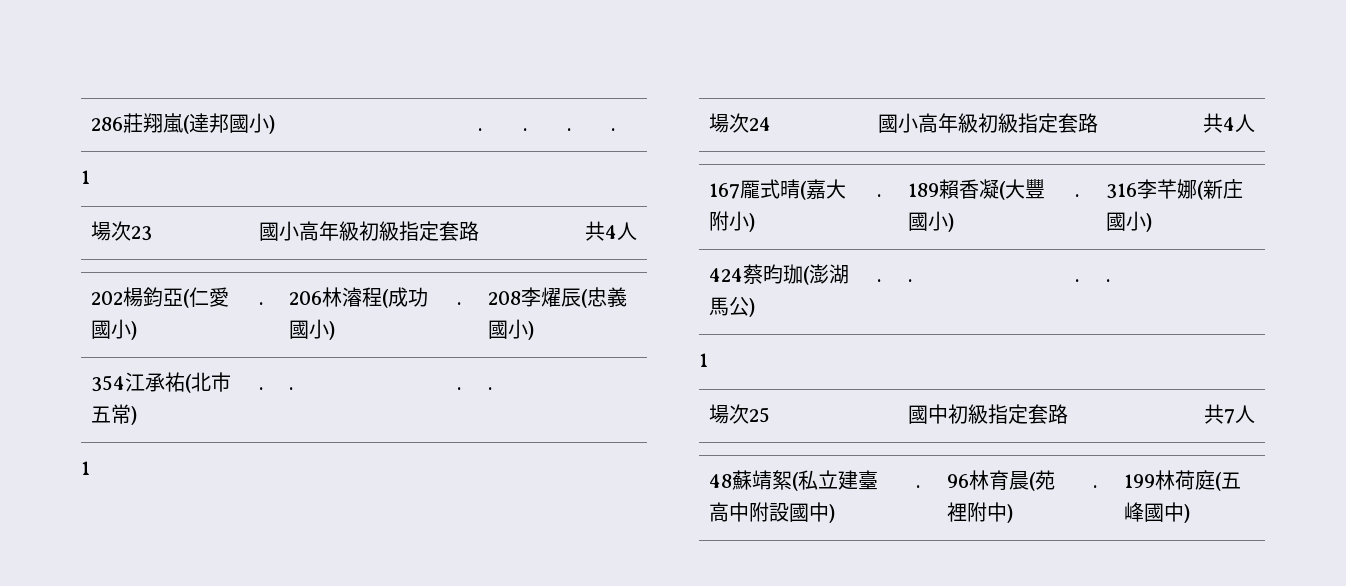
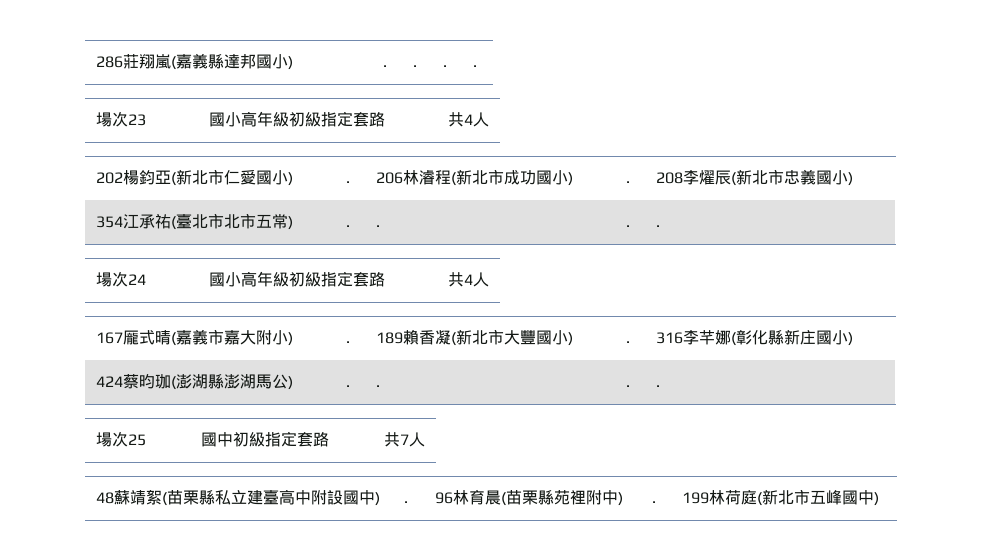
- 286莊翔嵐(達邦國小) | . | . | . | .
- 1
+ 286莊翔嵐(嘉義縣達邦國小) | . | . | . | .
- 202楊鈞亞(仁愛國小) | . | 206林濬程(成功國小) | . | 208李燿辰(忠義國小)
+ 202楊鈞亞(新北市仁愛國小) | . | 206林濬程(新北市成功國小) | . | 208李燿辰(新北市忠義國小)
- 354江承祐(北市五常) | . | . | . | .
- 1
+ 354江承祐(臺北市北市五常) | . | . | . | .
- 167龎式晴(嘉大附小) | . | 189賴香凝(大豐國小) | . | 316李芊娜(新庄國小)
+ 167龎式晴(嘉義市嘉大附小) | . | 189賴香凝(新北市大豐國小) | . | 316李芊娜(彰化縣新庄國小)
- 424蔡昀珈(澎湖馬公) | . | . | . | .
- 1
+ 424蔡昀珈(澎湖縣澎湖馬公) | . | . | . | .
- 48蘇靖絮(私立建臺高中附設國中) | . | 96林育晨(苑裡附中) | . | 199林荷庭(五峰國中)
+ 48蘇靖絮(苗栗縣私立建臺高中附設國中) | . | 96林育晨(苗栗縣苑裡附中) | . | 199林荷庭(新北市五峰國中)

